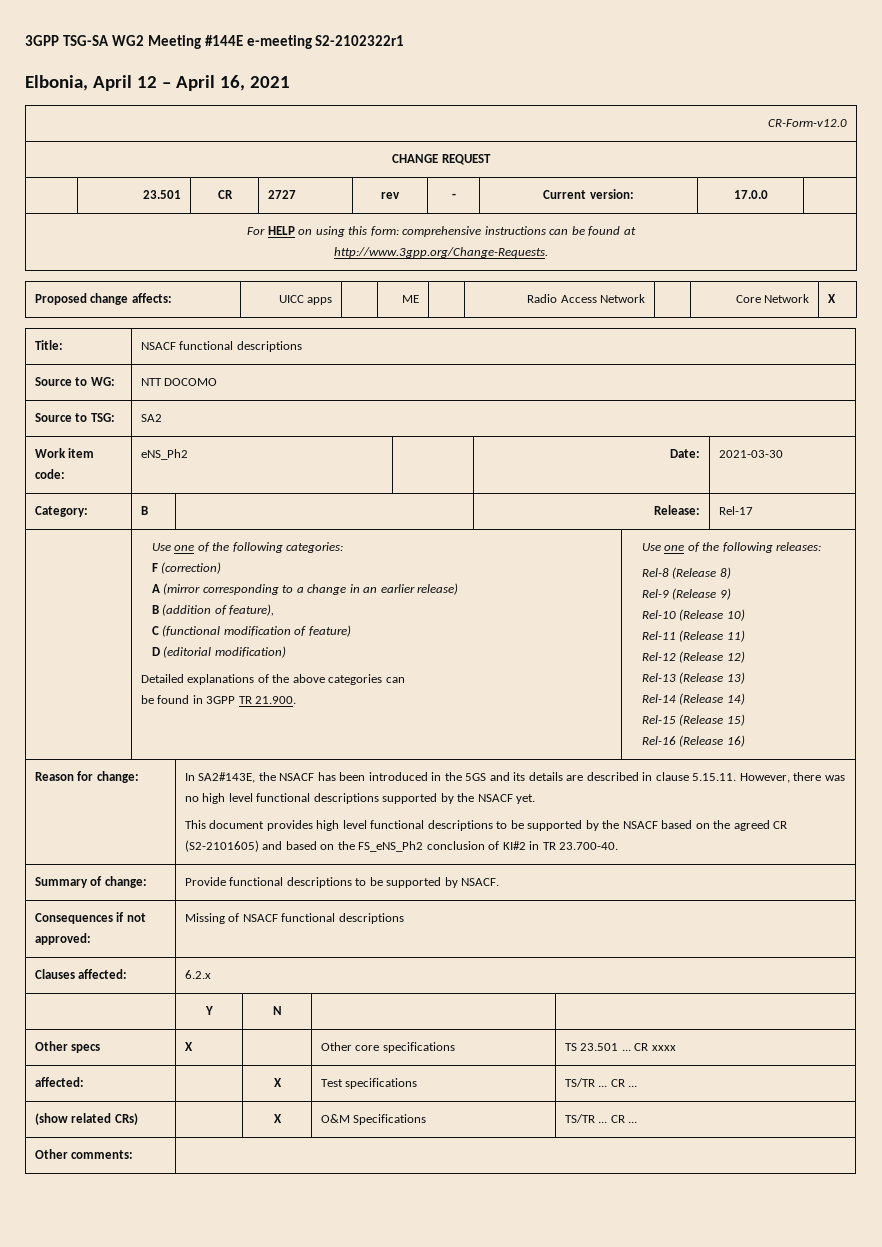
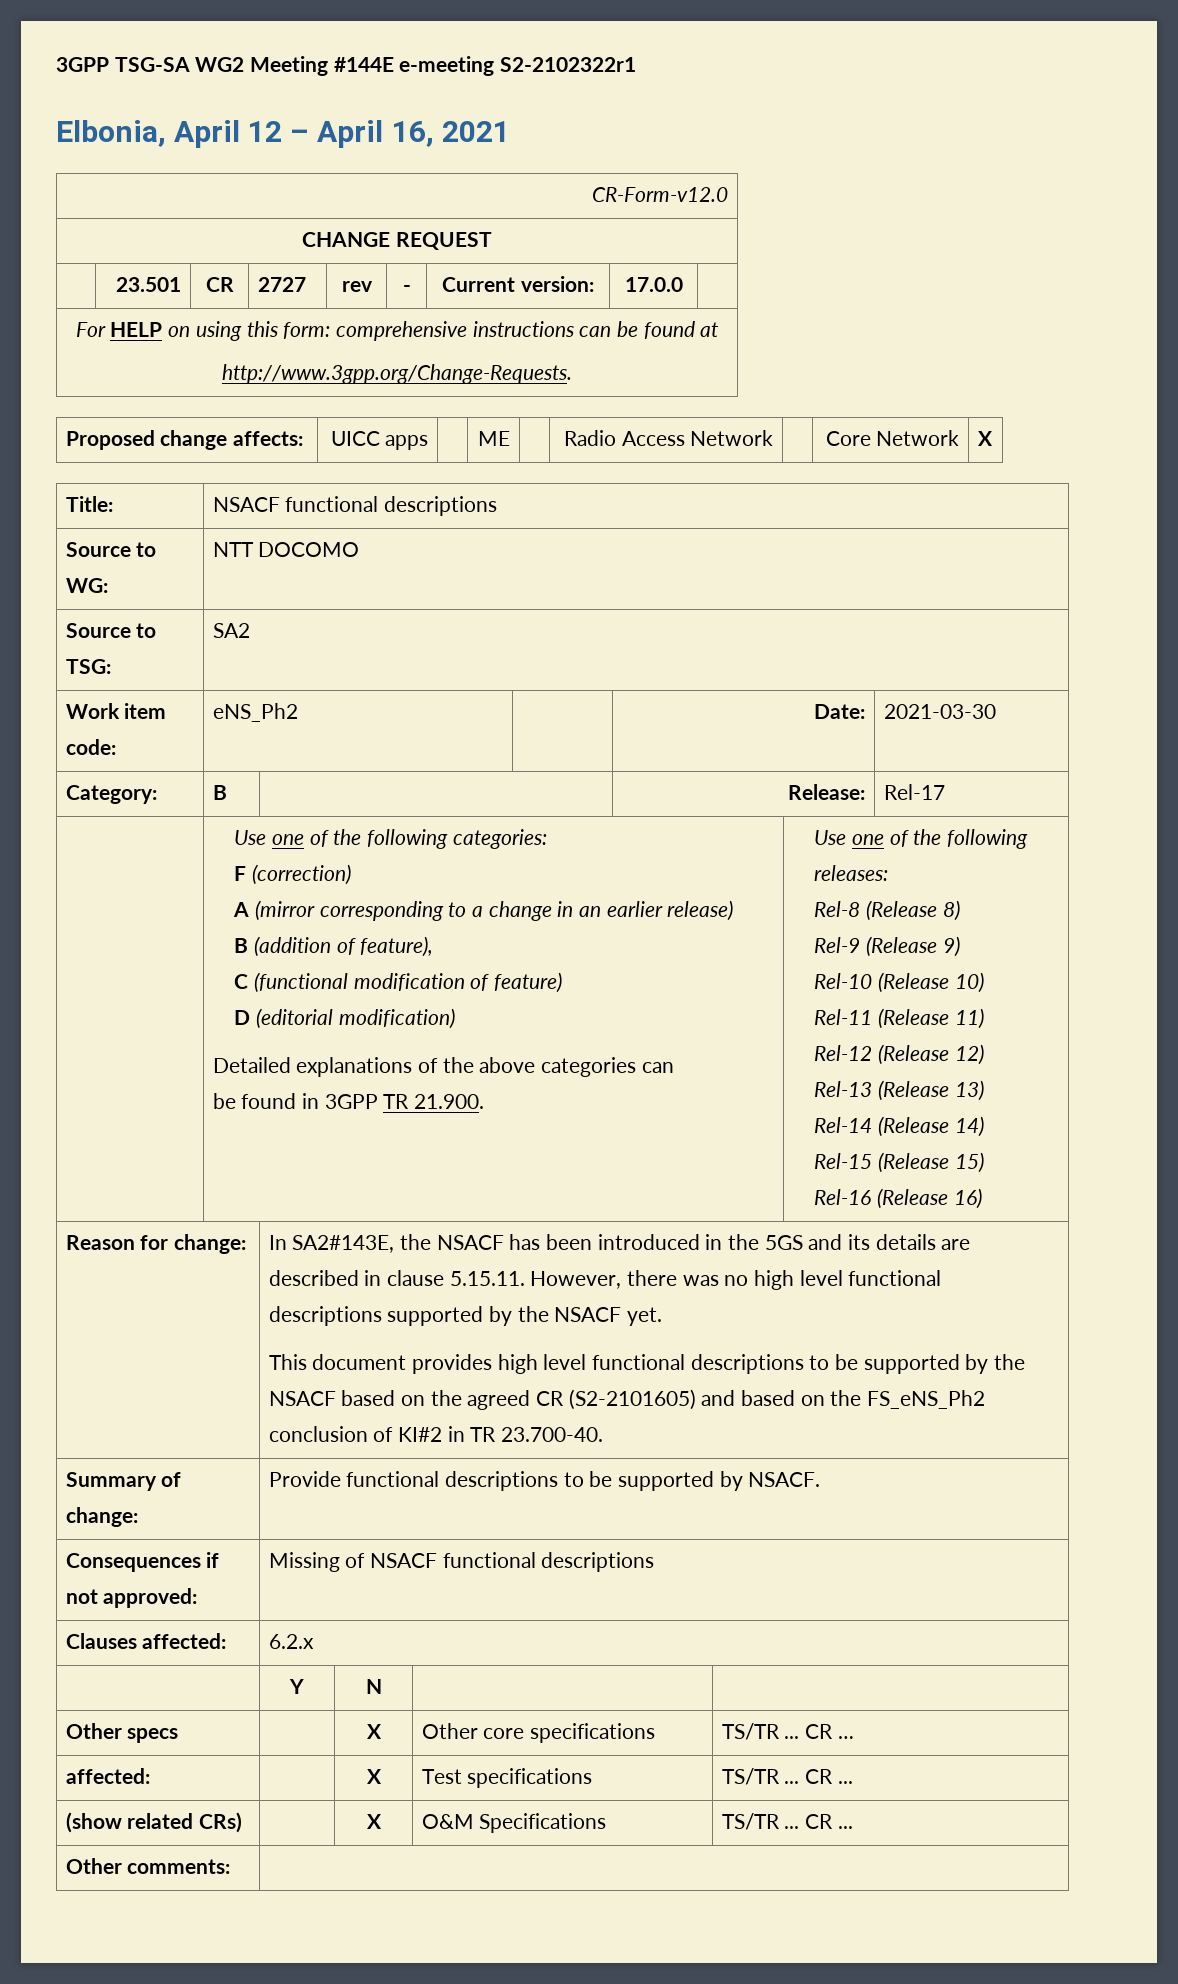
- Other specs | X | | Other core specifications | TS 23.501 ... CR xxxx
+ Other specs | | X | Other core specifications | TS/TR ... CR …

